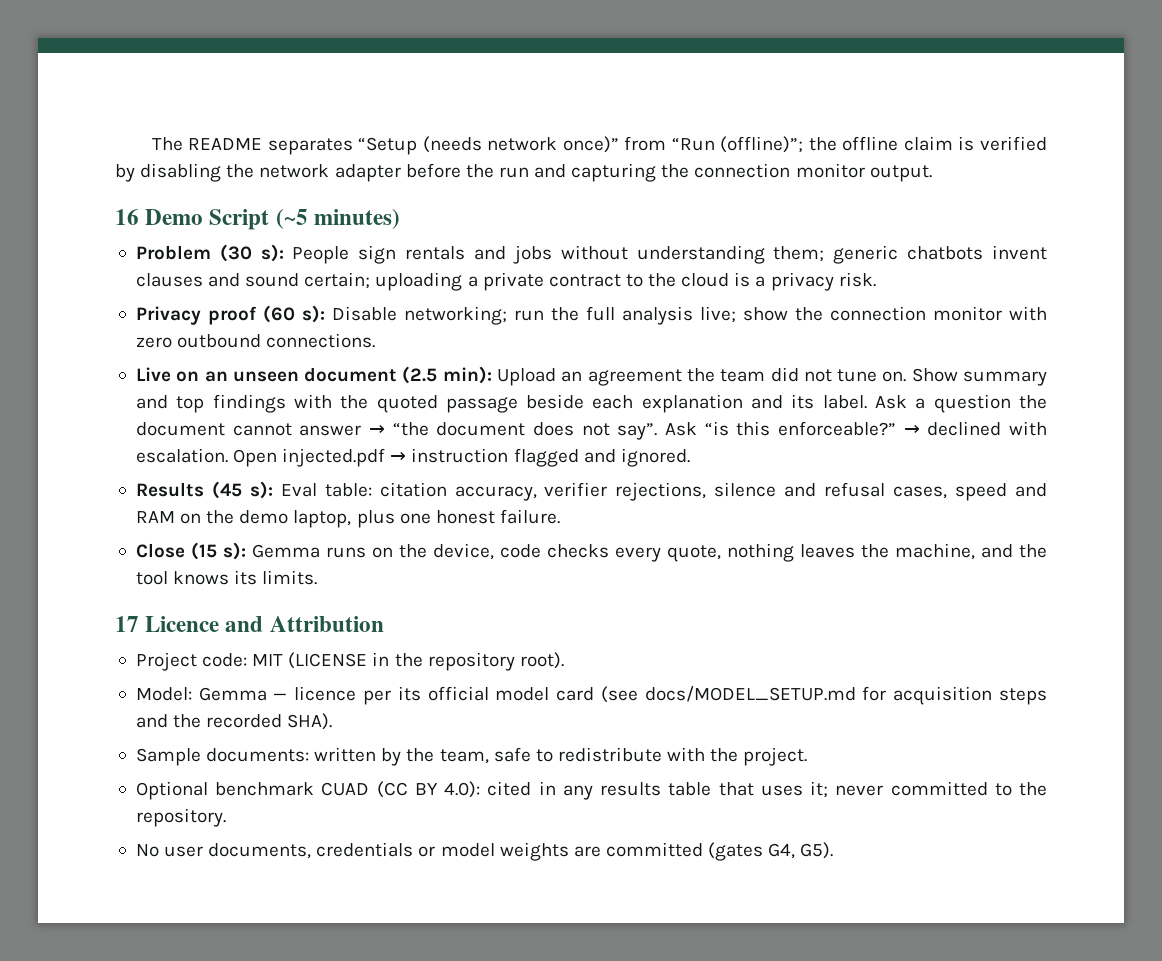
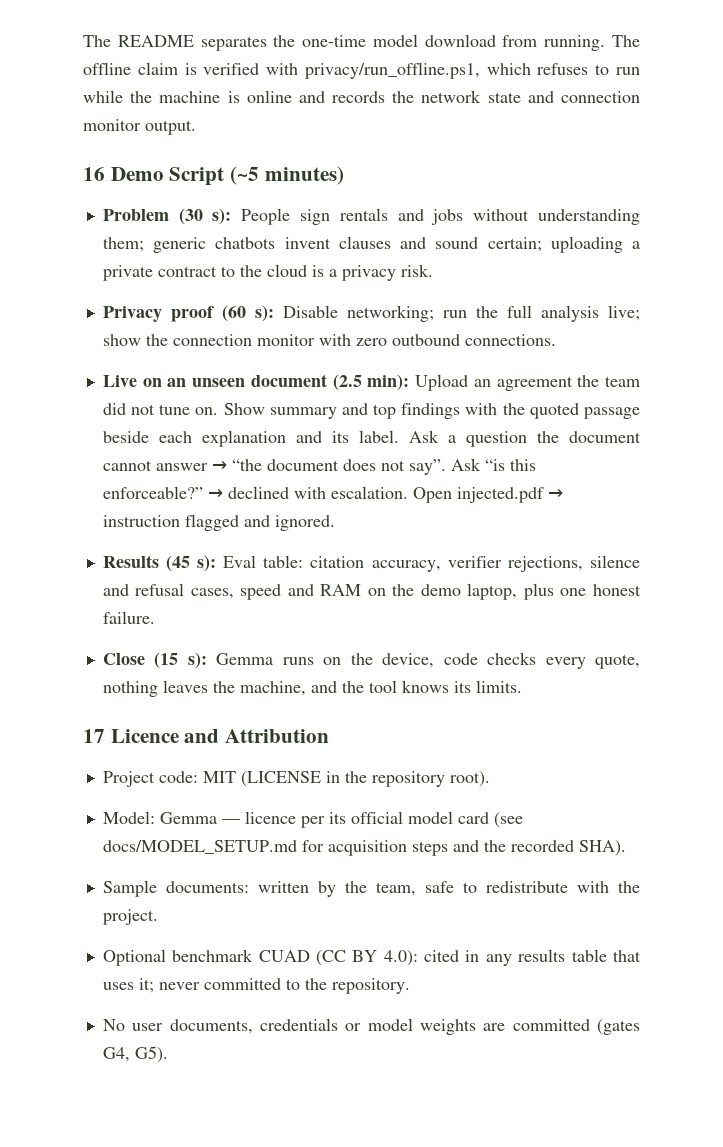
- The README separates “Setup (needs network once)” from “Run (offline)”; the offline claim is verified by disabling the network adapter before the run and capturing the connection monitor output.
+ The README separates the one-time model download from running. The offline claim is verified with privacy/run_offline.ps1, which refuses to run while the machine is online and records the network state and connection monitor output.

